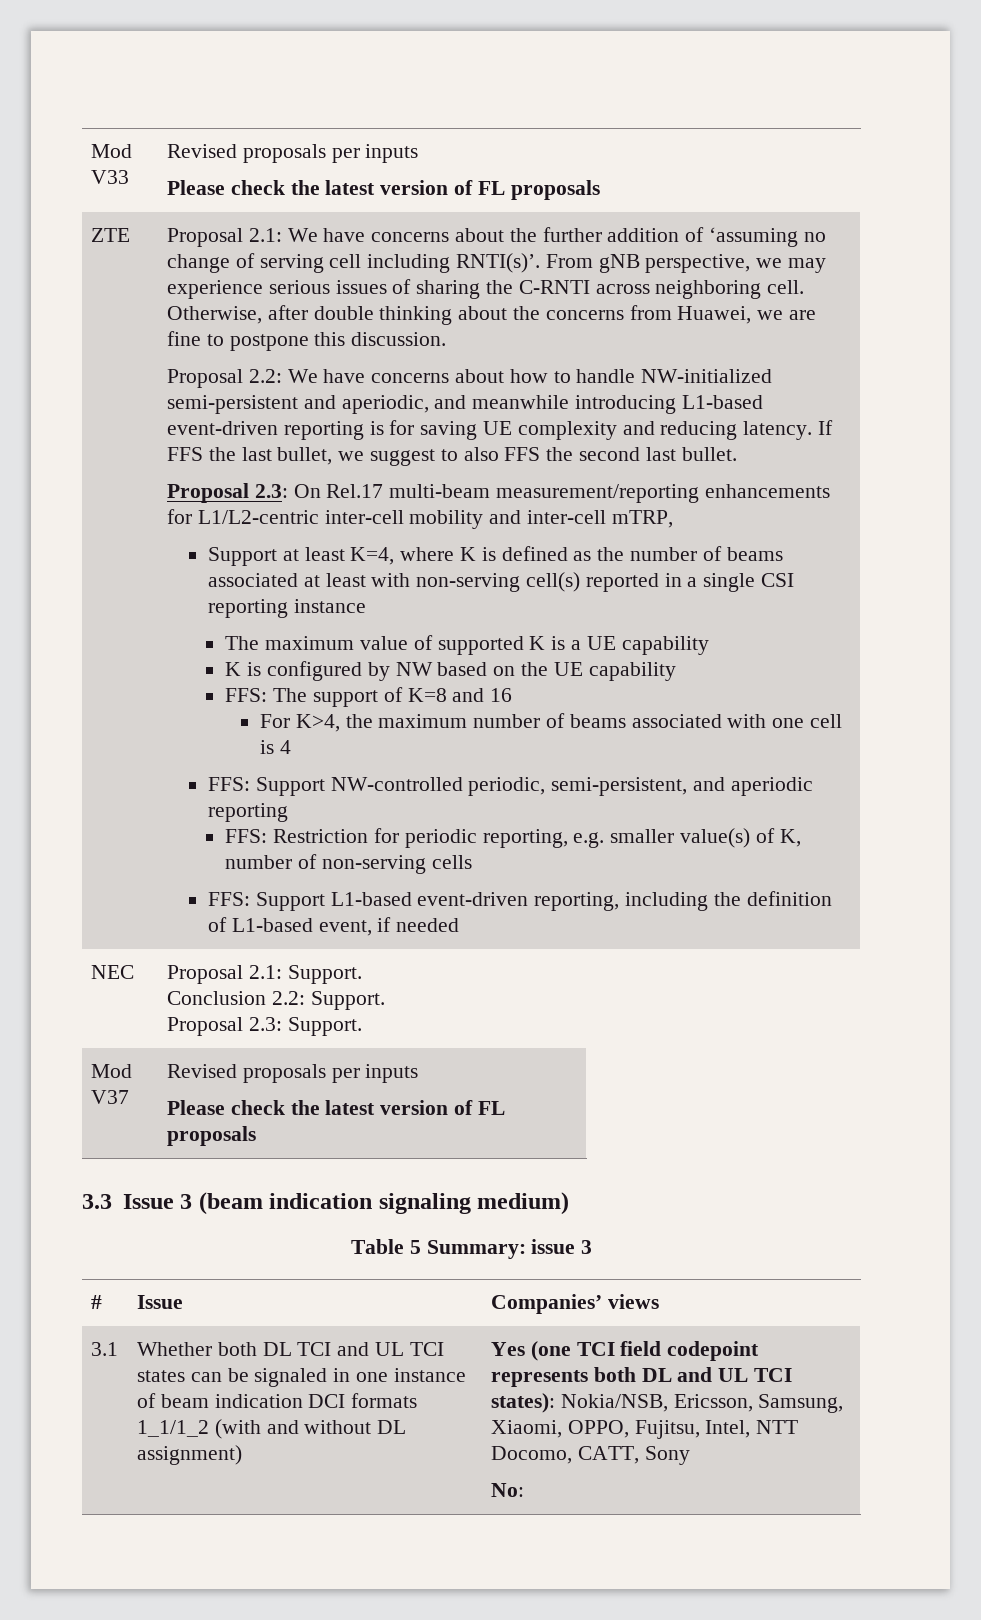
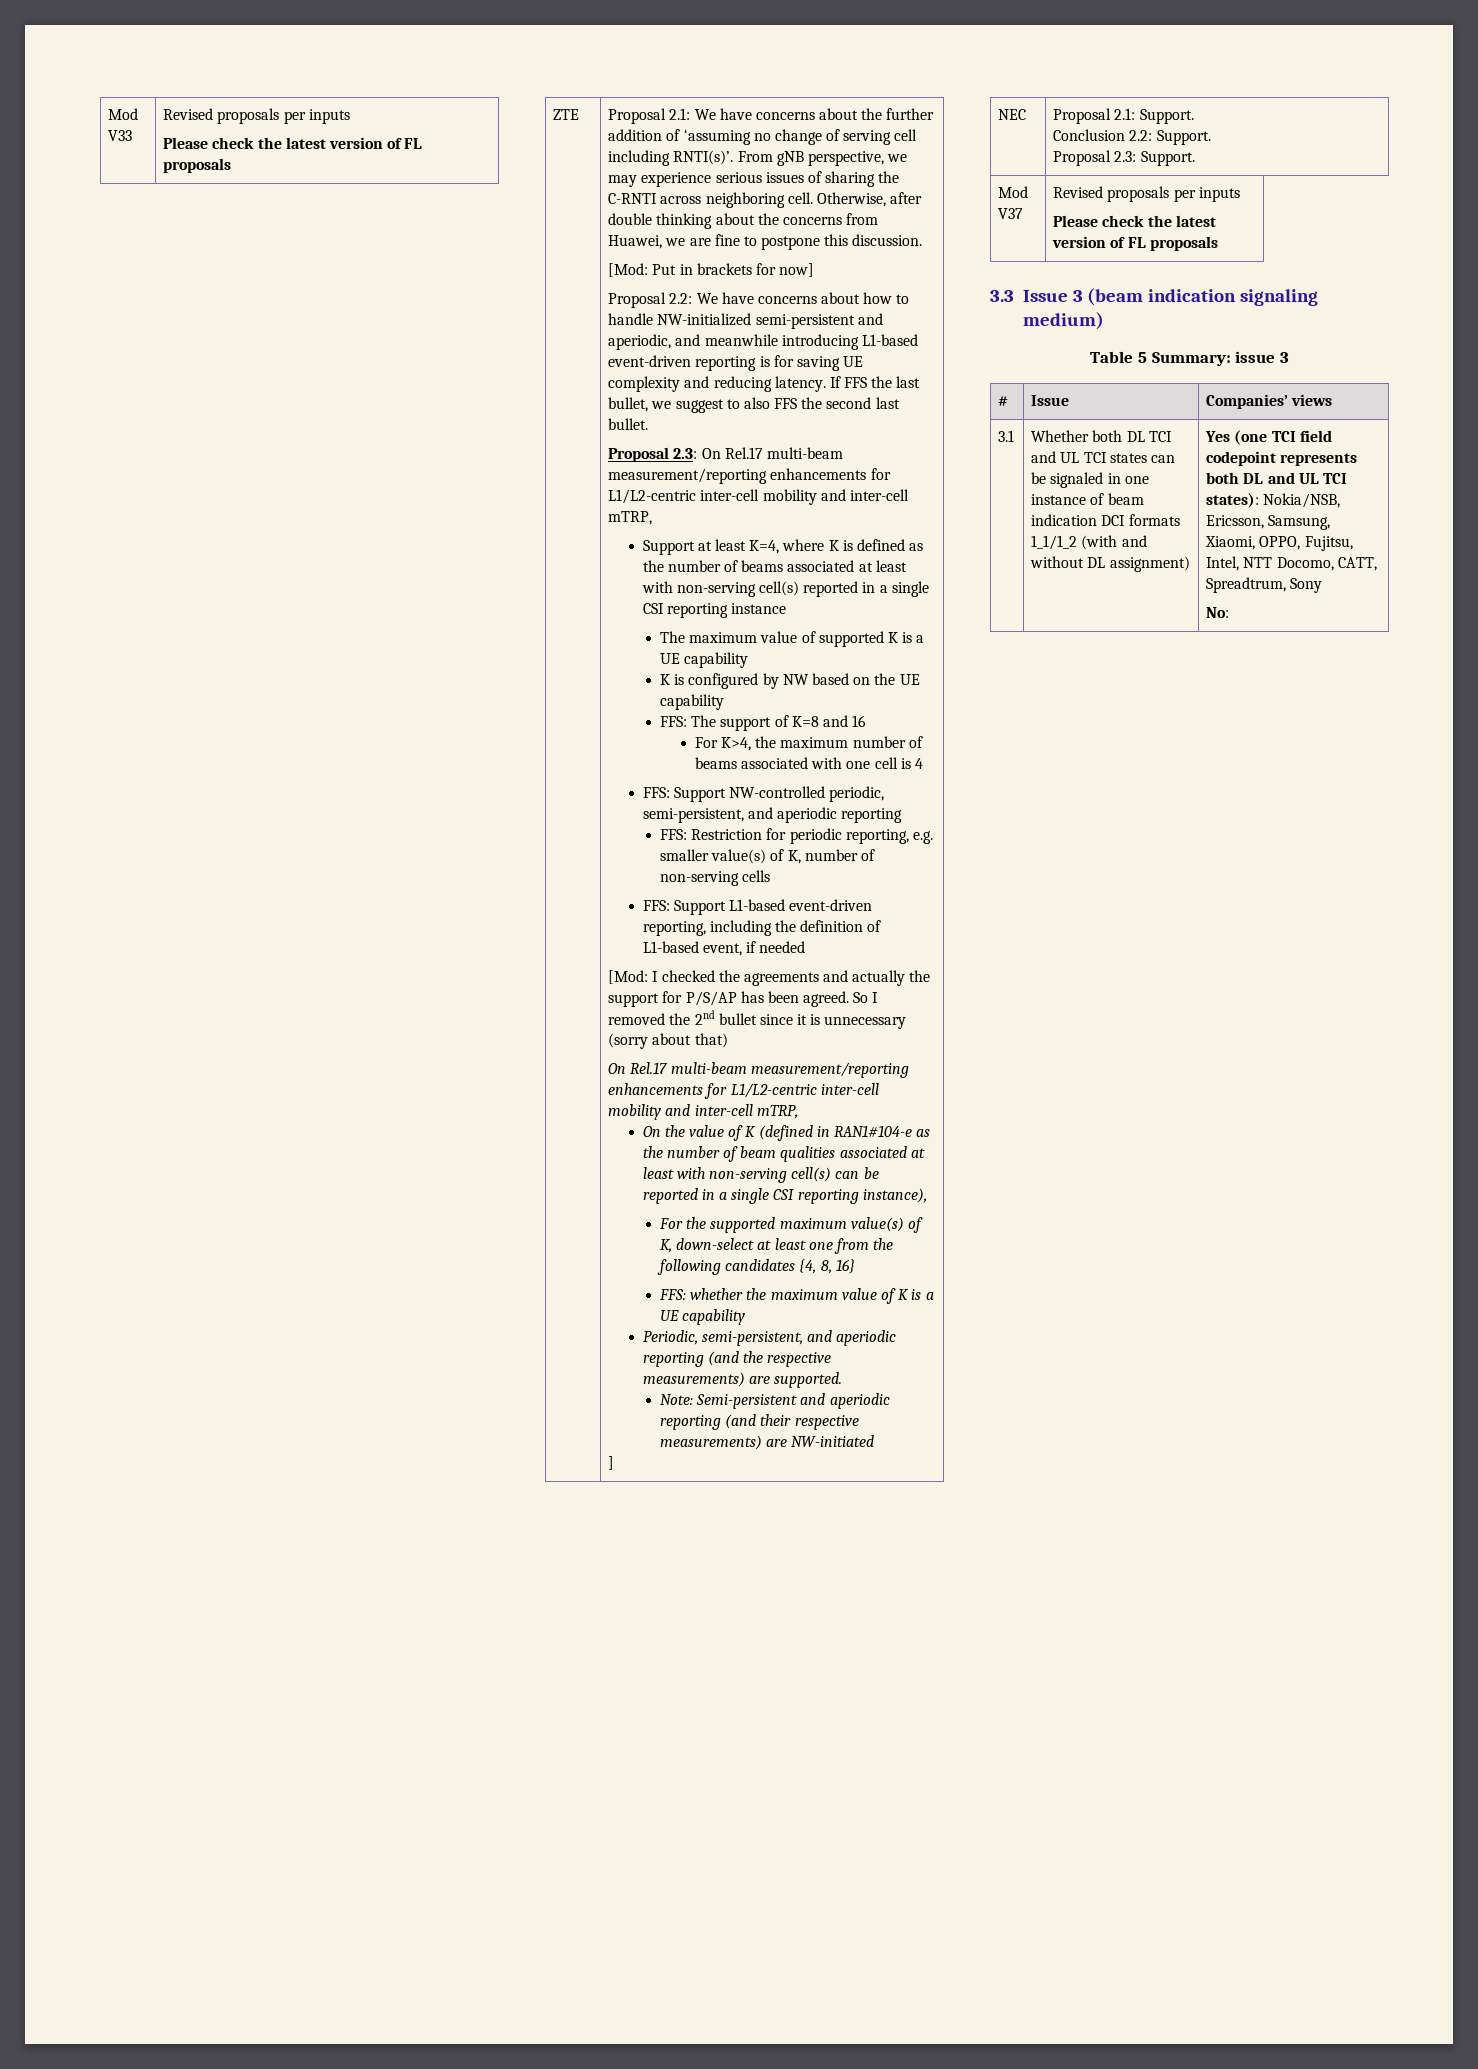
+ [Mod: Put in brackets for now]
+ [Mod: I checked the agreements and actually the support for P/S/AP has been agreed. So I removed the 2nd bullet since it is unnecessary (sorry about that)
+ On Rel.17 multi-beam measurement/reporting enhancements for L1/L2-centric inter-cell mobility and inter-cell mTRP,
+ On the value of K (defined in RAN1#104-e as the number of beam qualities associated at least with non-serving cell(s) can be reported in a single CSI reporting instance),
+ For the supported maximum value(s) of K, down-select at least one from the following candidates {4, 8, 16}
+ FFS: whether the maximum value of K is a UE capability
+ Periodic, semi-persistent, and aperiodic reporting (and the respective measurements) are supported.
+ Note: Semi-persistent and aperiodic reporting (and their respective measurements) are NW-initiated
+ ]
- Yes (one TCI field codepoint represents both DL and UL TCI states): Nokia/NSB, Ericsson, Samsung, Xiaomi, OPPO, Fujitsu, Intel, NTT Docomo, CATT, Sony
+ Yes (one TCI field codepoint represents both DL and UL TCI states): Nokia/NSB, Ericsson, Samsung, Xiaomi, OPPO, Fujitsu, Intel, NTT Docomo, CATT, Spreadtrum, Sony

